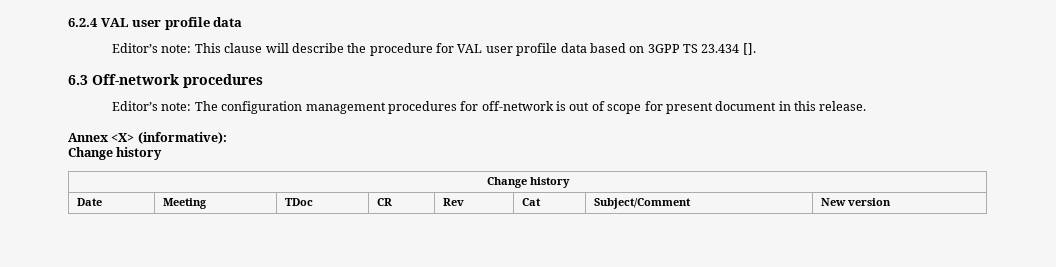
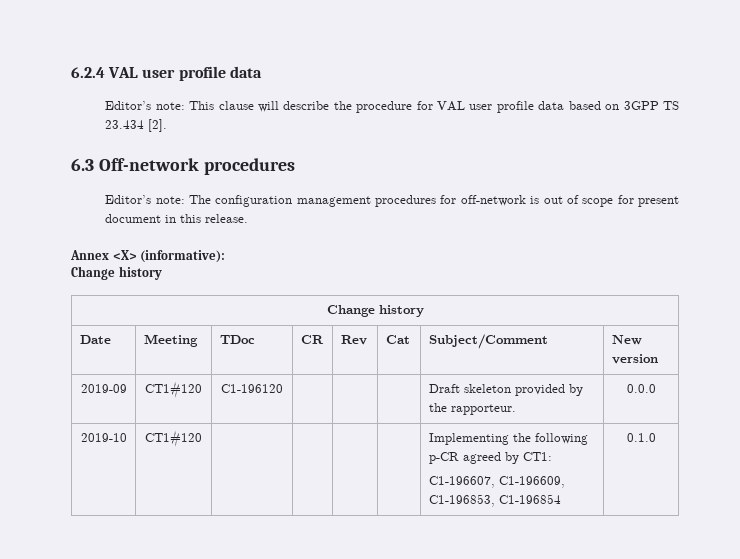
- Editor’s note: This clause will describe the procedure for VAL user profile data based on 3GPP TS 23.434 [].
+ Editor’s note: This clause will describe the procedure for VAL user profile data based on 3GPP TS 23.434 [2].
+ 2019-09 | CT1#120 | C1-196120 | | | | Draft skeleton provided by the rapporteur. | 0.0.0
+ 2019-10 | CT1#120 | | | | | Implementing the following p-CR agreed by CT1:
+ C1-196607, C1-196609, C1-196853, C1-196854 | 0.1.0

